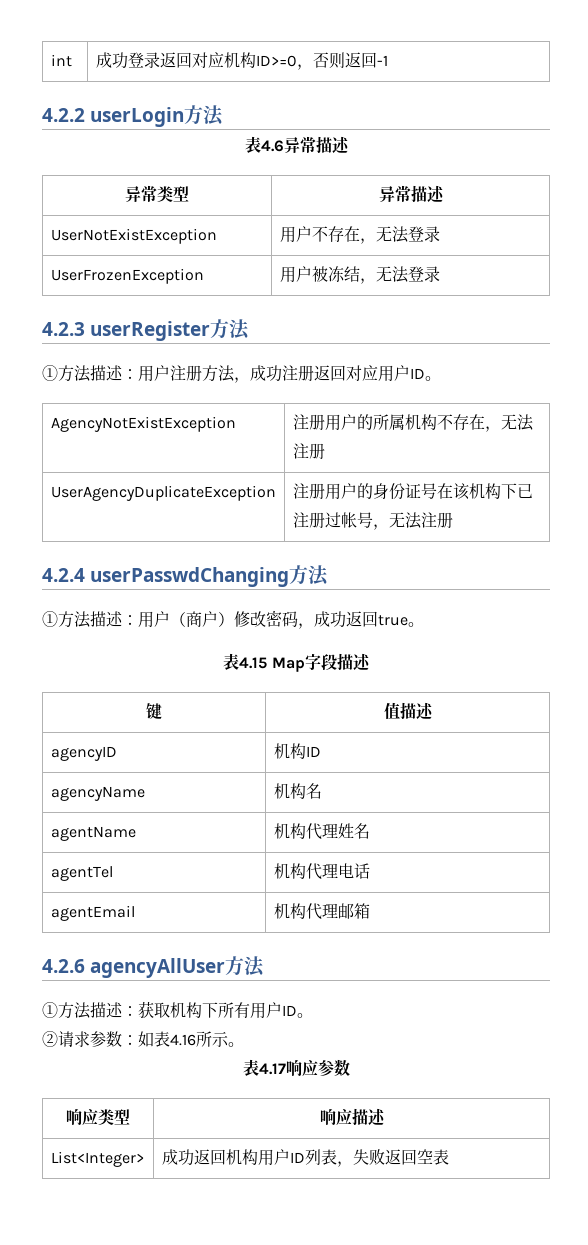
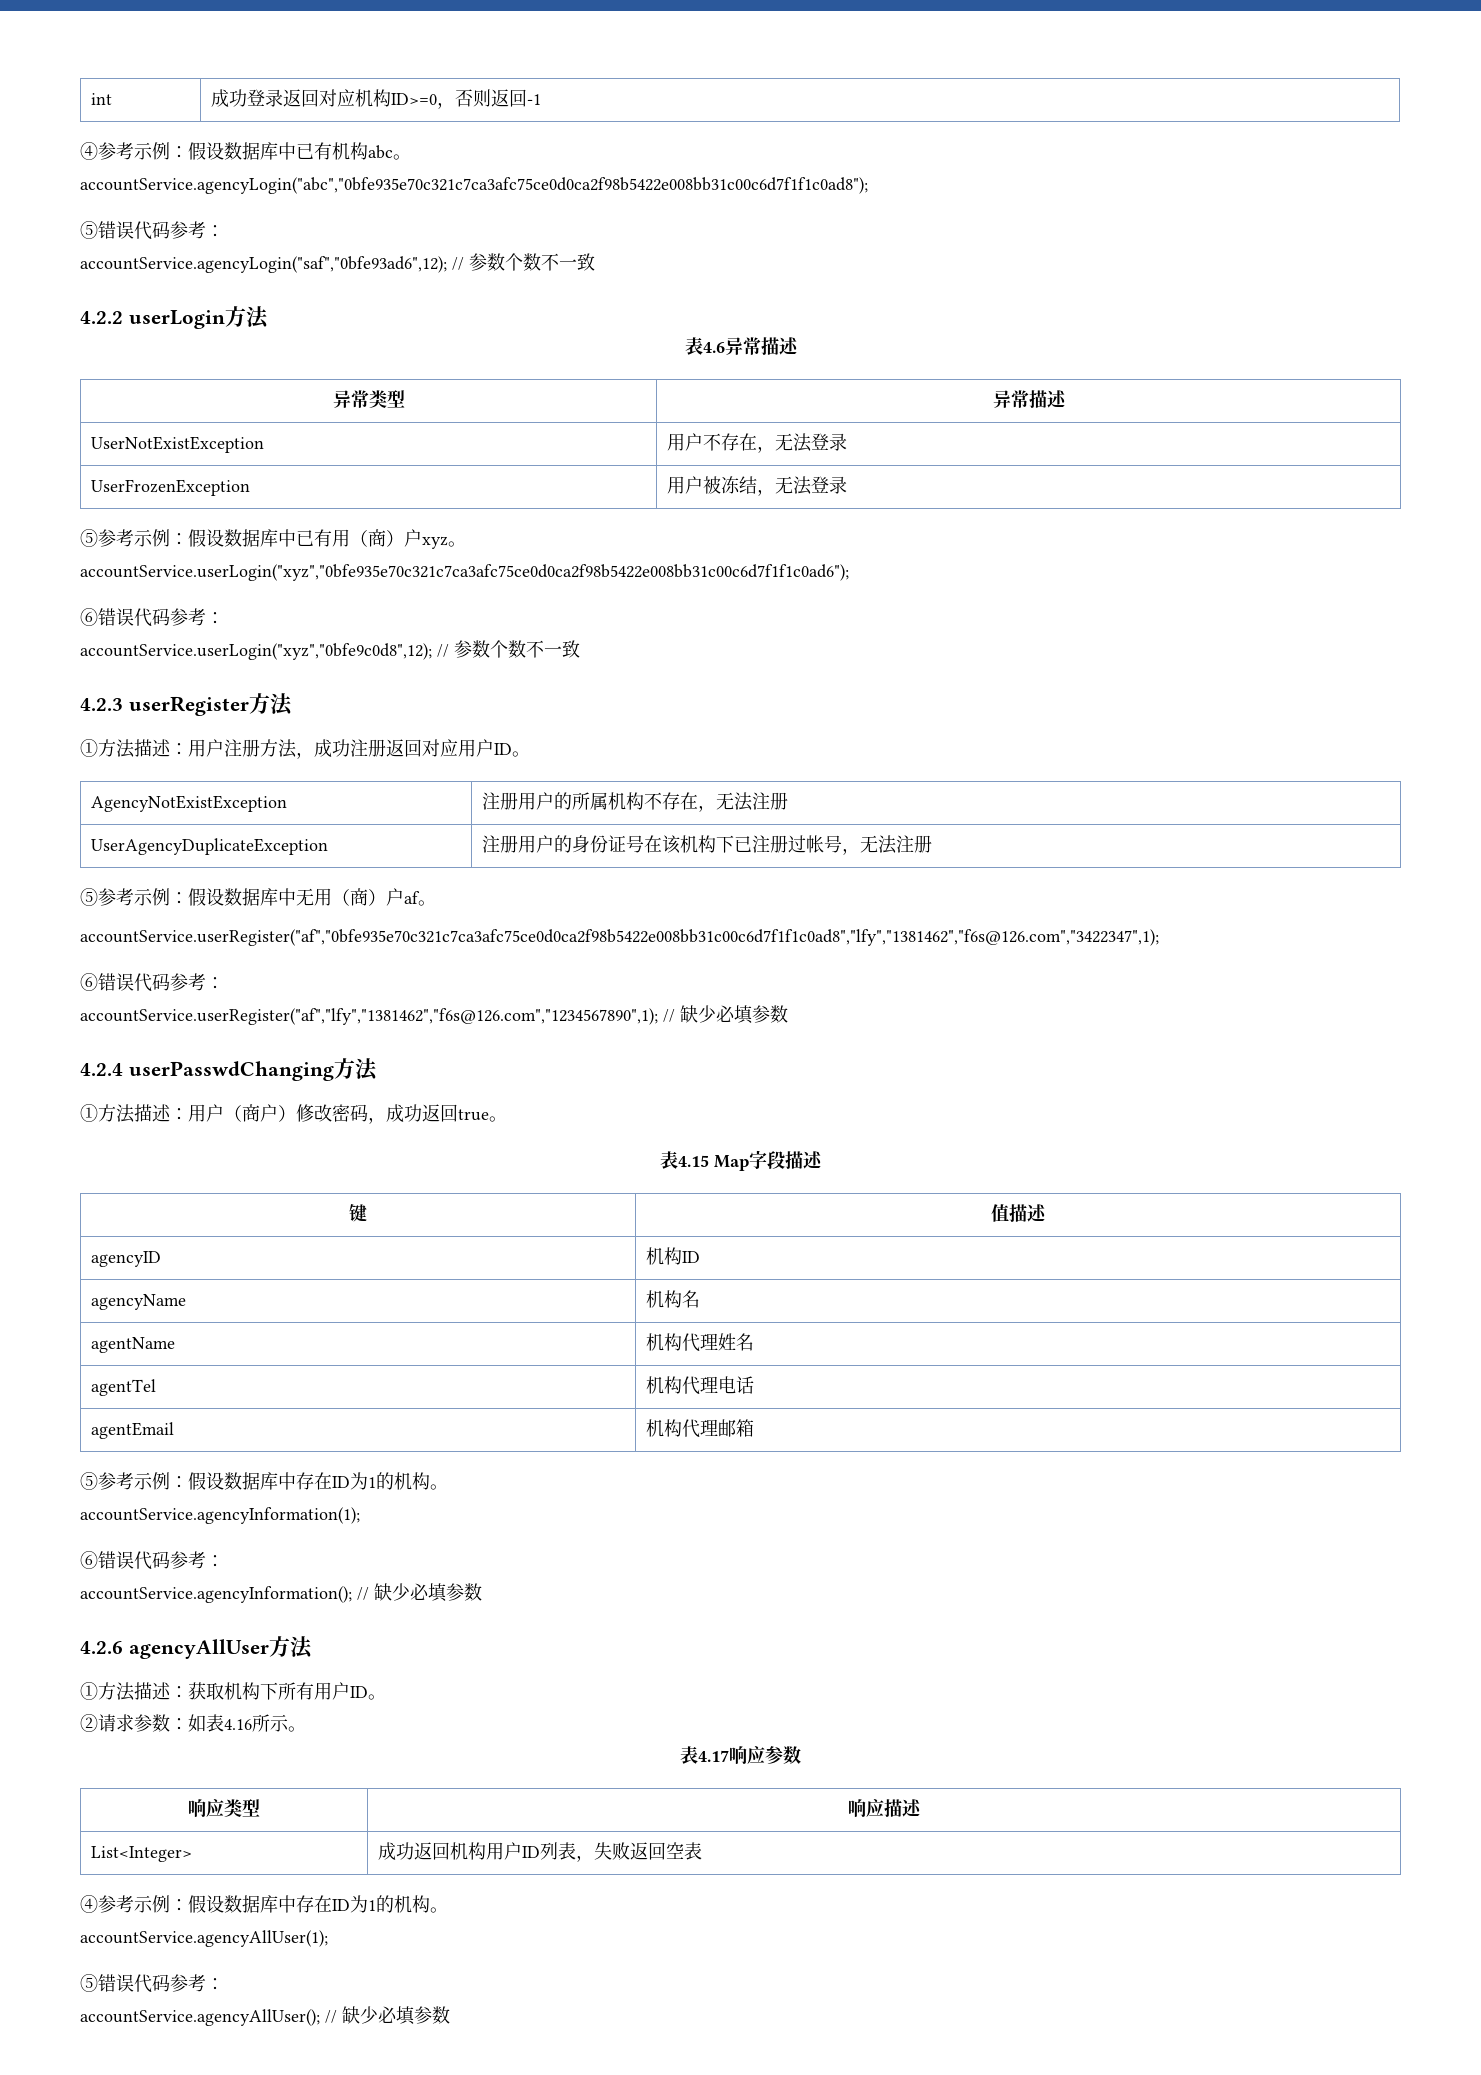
+ ④参考示例：假设数据库中已有机构abc。
+ accountService.agencyLogin("abc","0bfe935e70c321c7ca3afc75ce0d0ca2f98b5422e008bb31c00c6d7f1f1c0ad8");
+ ⑤错误代码参考：
+ accountService.agencyLogin("saf","0bfe93ad6",12); // 参数个数不一致
+ ⑤参考示例：假设数据库中已有用（商）户xyz。
+ accountService.userLogin("xyz","0bfe935e70c321c7ca3afc75ce0d0ca2f98b5422e008bb31c00c6d7f1f1c0ad6");
+ ⑥错误代码参考：
+ accountService.userLogin("xyz","0bfe9c0d8",12); // 参数个数不一致
+ ⑤参考示例：假设数据库中无用（商）户af。
+ accountService.userRegister("af","0bfe935e70c321c7ca3afc75ce0d0ca2f98b5422e008bb31c00c6d7f1f1c0ad8","lfy","1381462","f6s@126.com","3422347",1);
+ ⑥错误代码参考：
+ accountService.userRegister("af","lfy","1381462","f6s@126.com","1234567890",1); // 缺少必填参数
+ ⑤参考示例：假设数据库中存在ID为1的机构。
+ accountService.agencyInformation(1);
+ ⑥错误代码参考：
+ accountService.agencyInformation(); // 缺少必填参数
+ ④参考示例：假设数据库中存在ID为1的机构。
+ accountService.agencyAllUser(1);
+ ⑤错误代码参考：
+ accountService.agencyAllUser(); // 缺少必填参数

